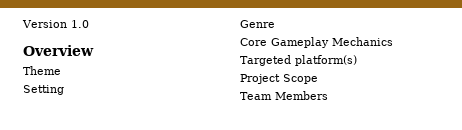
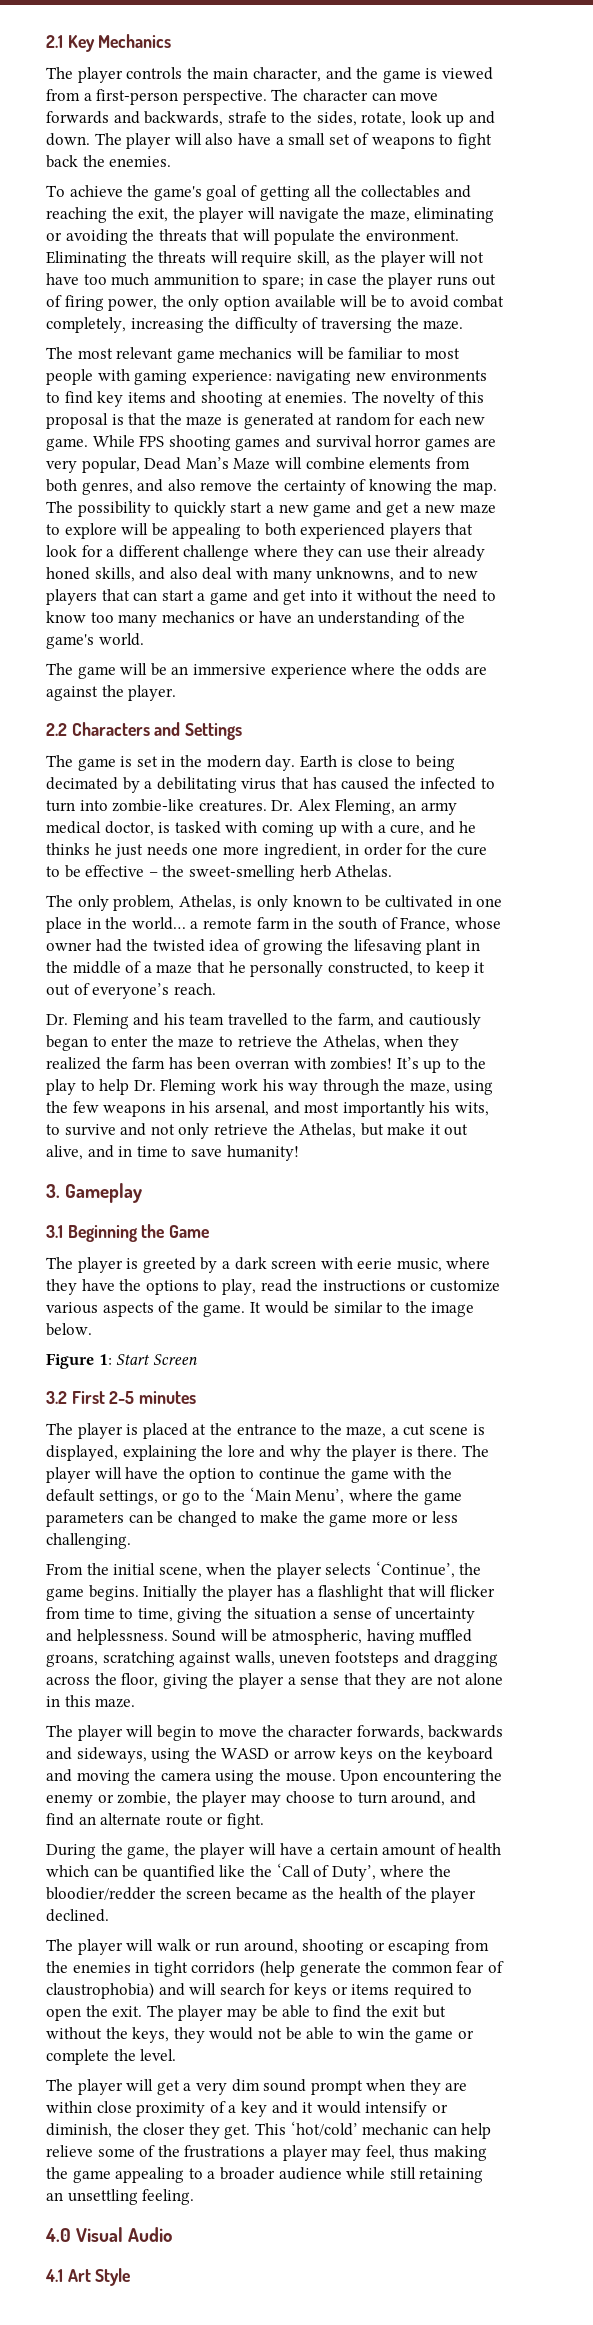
- Version 1.0
- Overview
- Theme
- Setting
- Genre
- Core Gameplay Mechanics
- Targeted platform(s)
- Project Scope
- Team Members
+ 2.1 Key Mechanics
+ The player controls the main character, and the game is viewed from a first-person perspective. The character can move forwards and backwards, strafe to the sides, rotate, look up and down. The player will also have a small set of weapons to fight back the enemies.
+ To achieve the game's goal of getting all the collectables and reaching the exit, the player will navigate the maze, eliminating or avoiding the threats that will populate the environment. Eliminating the threats will require skill, as the player will not have too much ammunition to spare; in case the player runs out of firing power, the only option available will be to avoid combat completely, increasing the difficulty of traversing the maze.
+ The most relevant game mechanics will be familiar to most people with gaming experience: navigating new environments to find key items and shooting at enemies. The novelty of this proposal is that the maze is generated at random for each new game. While FPS shooting games and survival horror games are very popular, Dead Man’s Maze will combine elements from both genres, and also remove the certainty of knowing the map. The possibility to quickly start a new game and get a new maze to explore will be appealing to both experienced players that look for a different challenge where they can use their already honed skills, and also deal with many unknowns, and to new players that can start a game and get into it without the need to know too many mechanics or have an understanding of the game's world.
+ The game will be an immersive experience where the odds are against the player.
+ 2.2 Characters and Settings
+ The game is set in the modern day. Earth is close to being decimated by a debilitating virus that has caused the infected to turn into zombie-like creatures. Dr. Alex Fleming, an army medical doctor, is tasked with coming up with a cure, and he thinks he just needs one more ingredient, in order for the cure to be effective – the sweet-smelling herb Athelas.
+ The only problem, Athelas, is only known to be cultivated in one place in the world… a remote farm in the south of France, whose owner had the twisted idea of growing the lifesaving plant in the middle of a maze that he personally constructed, to keep it out of everyone’s reach.
+ Dr. Fleming and his team travelled to the farm, and cautiously began to enter the maze to retrieve the Athelas, when they realized the farm has been overran with zombies! It’s up to the play to help Dr. Fleming work his way through the maze, using the few weapons in his arsenal, and most importantly his wits, to survive and not only retrieve the Athelas, but make it out alive, and in time to save humanity!
+ 3. Gameplay
+ 3.1 Beginning the Game
+ The player is greeted by a dark screen with eerie music, where they have the options to play, read the instructions or customize various aspects of the game. It would be similar to the image below.
+ Figure 1: Start Screen
+ 3.2 First 2-5 minutes
+ The player is placed at the entrance to the maze, a cut scene is displayed, explaining the lore and why the player is there. The player will have the option to continue the game with the default settings, or go to the ‘Main Menu’, where the game parameters can be changed to make the game more or less challenging.
+ From the initial scene, when the player selects ‘Continue’, the game begins. Initially the player has a flashlight that will flicker from time to time, giving the situation a sense of uncertainty and helplessness. Sound will be atmospheric, having muffled groans, scratching against walls, uneven footsteps and dragging across the floor, giving the player a sense that they are not alone in this maze.
+ The player will begin to move the character forwards, backwards and sideways, using the WASD or arrow keys on the keyboard and moving the camera using the mouse. Upon encountering the enemy or zombie, the player may choose to turn around, and find an alternate route or fight.
+ During the game, the player will have a certain amount of health which can be quantified like the ‘Call of Duty’, where the bloodier/redder the screen became as the health of the player declined.
+ The player will walk or run around, shooting or escaping from the enemies in tight corridors (help generate the common fear of claustrophobia) and will search for keys or items required to open the exit. The player may be able to find the exit but without the keys, they would not be able to win the game or complete the level.
+ The player will get a very dim sound prompt when they are within close proximity of a key and it would intensify or diminish, the closer they get. This ‘hot/cold’ mechanic can help relieve some of the frustrations a player may feel, thus making the game appealing to a broader audience while still retaining an unsettling feeling.
+ 4.0 Visual Audio
+ 4.1 Art Style

